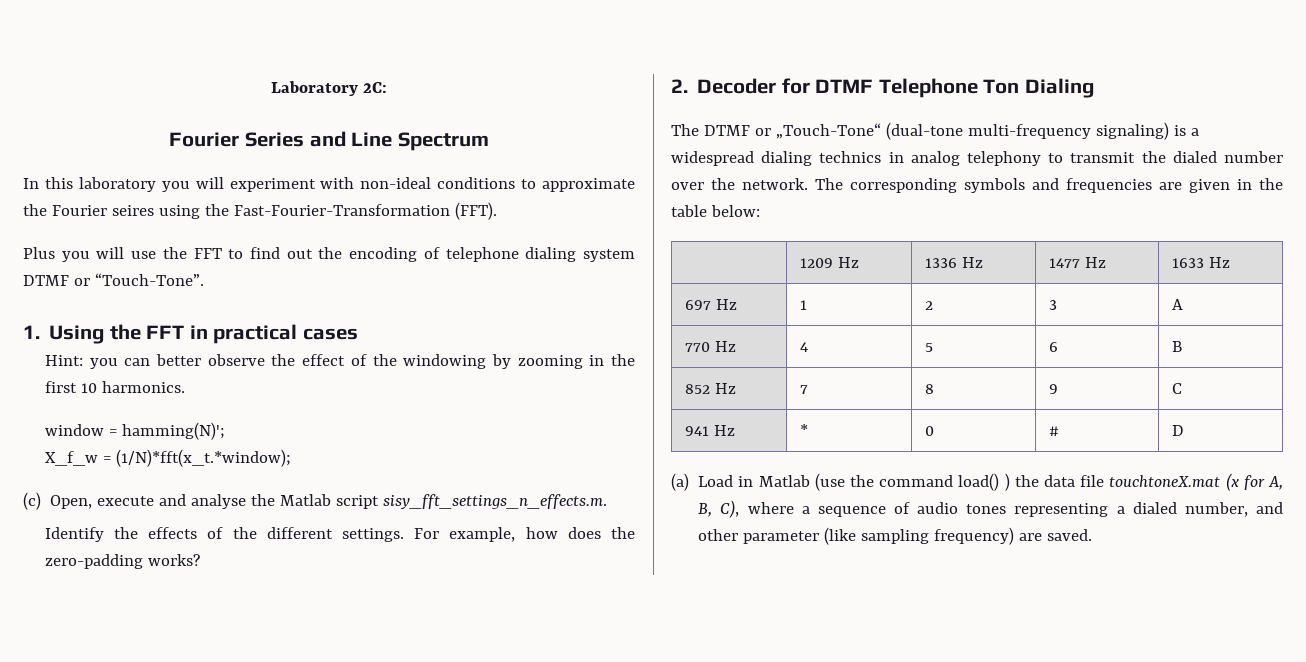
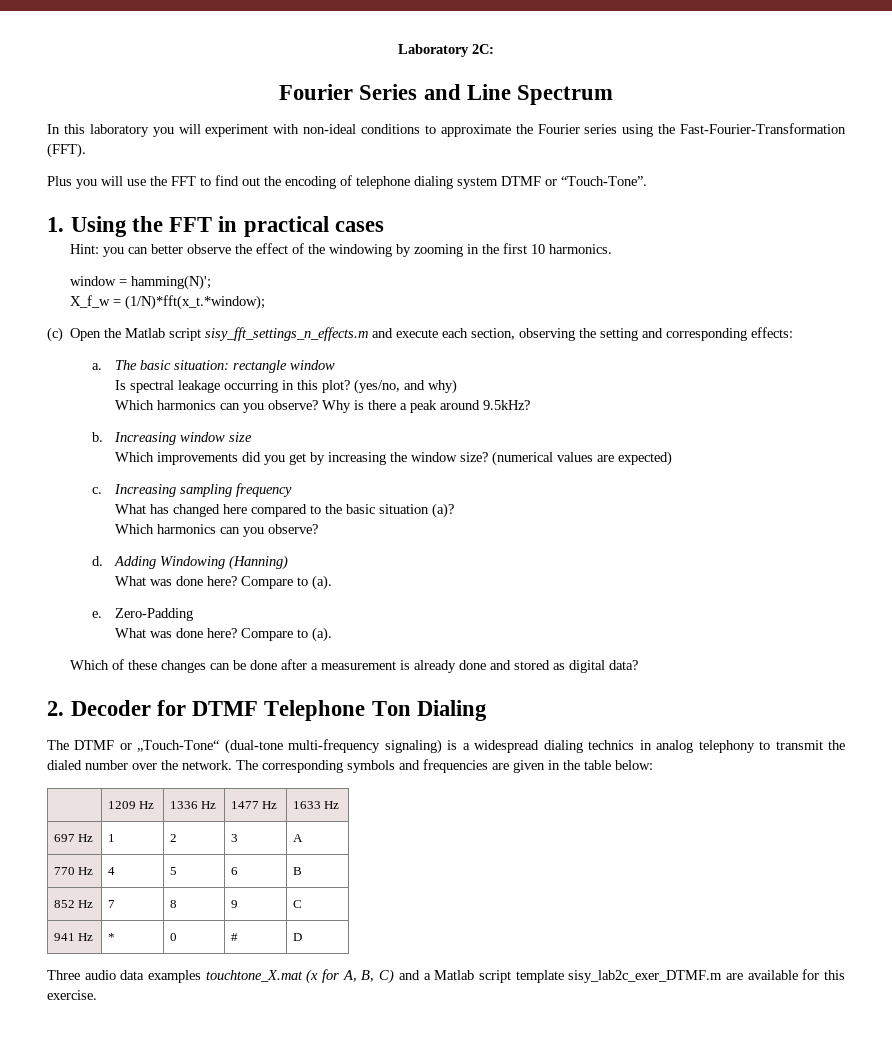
- In this laboratory you will experiment with non-ideal conditions to approximate the Fourier seires using the Fast-Fourier-Transformation (FFT).
+ In this laboratory you will experiment with non-ideal conditions to approximate the Fourier series using the Fast-Fourier-Transformation (FFT).
- (c) Open, execute and analyse the Matlab script sisy_fft_settings_n_effects.m.
- Identify the effects of the different settings. For example, how does the zero-padding works?
+ (c) Open the Matlab script sisy_fft_settings_n_effects.m and execute each section, observing the setting and corresponding effects:
+ a. The basic situation: rectangle window
+ Is spectral leakage occurring in this plot? (yes/no, and why)
+ Which harmonics can you observe? Why is there a peak around 9.5kHz?
+ b. Increasing window size
+ Which improvements did you get by increasing the window size? (numerical values are expected)
+ c. Increasing sampling frequency
+ What has changed here compared to the basic situation (a)?
+ Which harmonics can you observe?
+ d. Adding Windowing (Hanning)
+ What was done here? Compare to (a).
+ e. Zero-Padding
+ What was done here? Compare to (a).
+ Which of these changes can be done after a measurement is already done and stored as digital data?
- (a) Load in Matlab (use the command load() ) the data file touchtoneX.mat (x for A, B, C), where a sequence of audio tones representing a dialed number, and other parameter (like sampling frequency) are saved.
+ Three audio data examples touchtone_X.mat (x for A, B, C) and a Matlab script template sisy_lab2c_exer_DTMF.m are available for this exercise.

